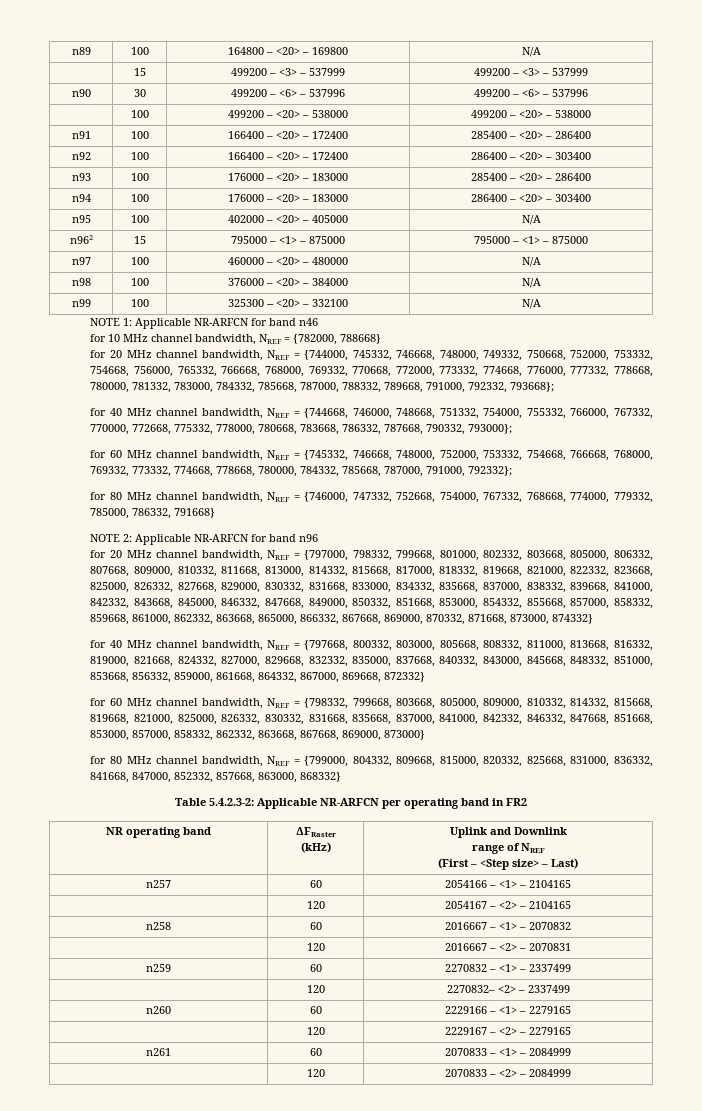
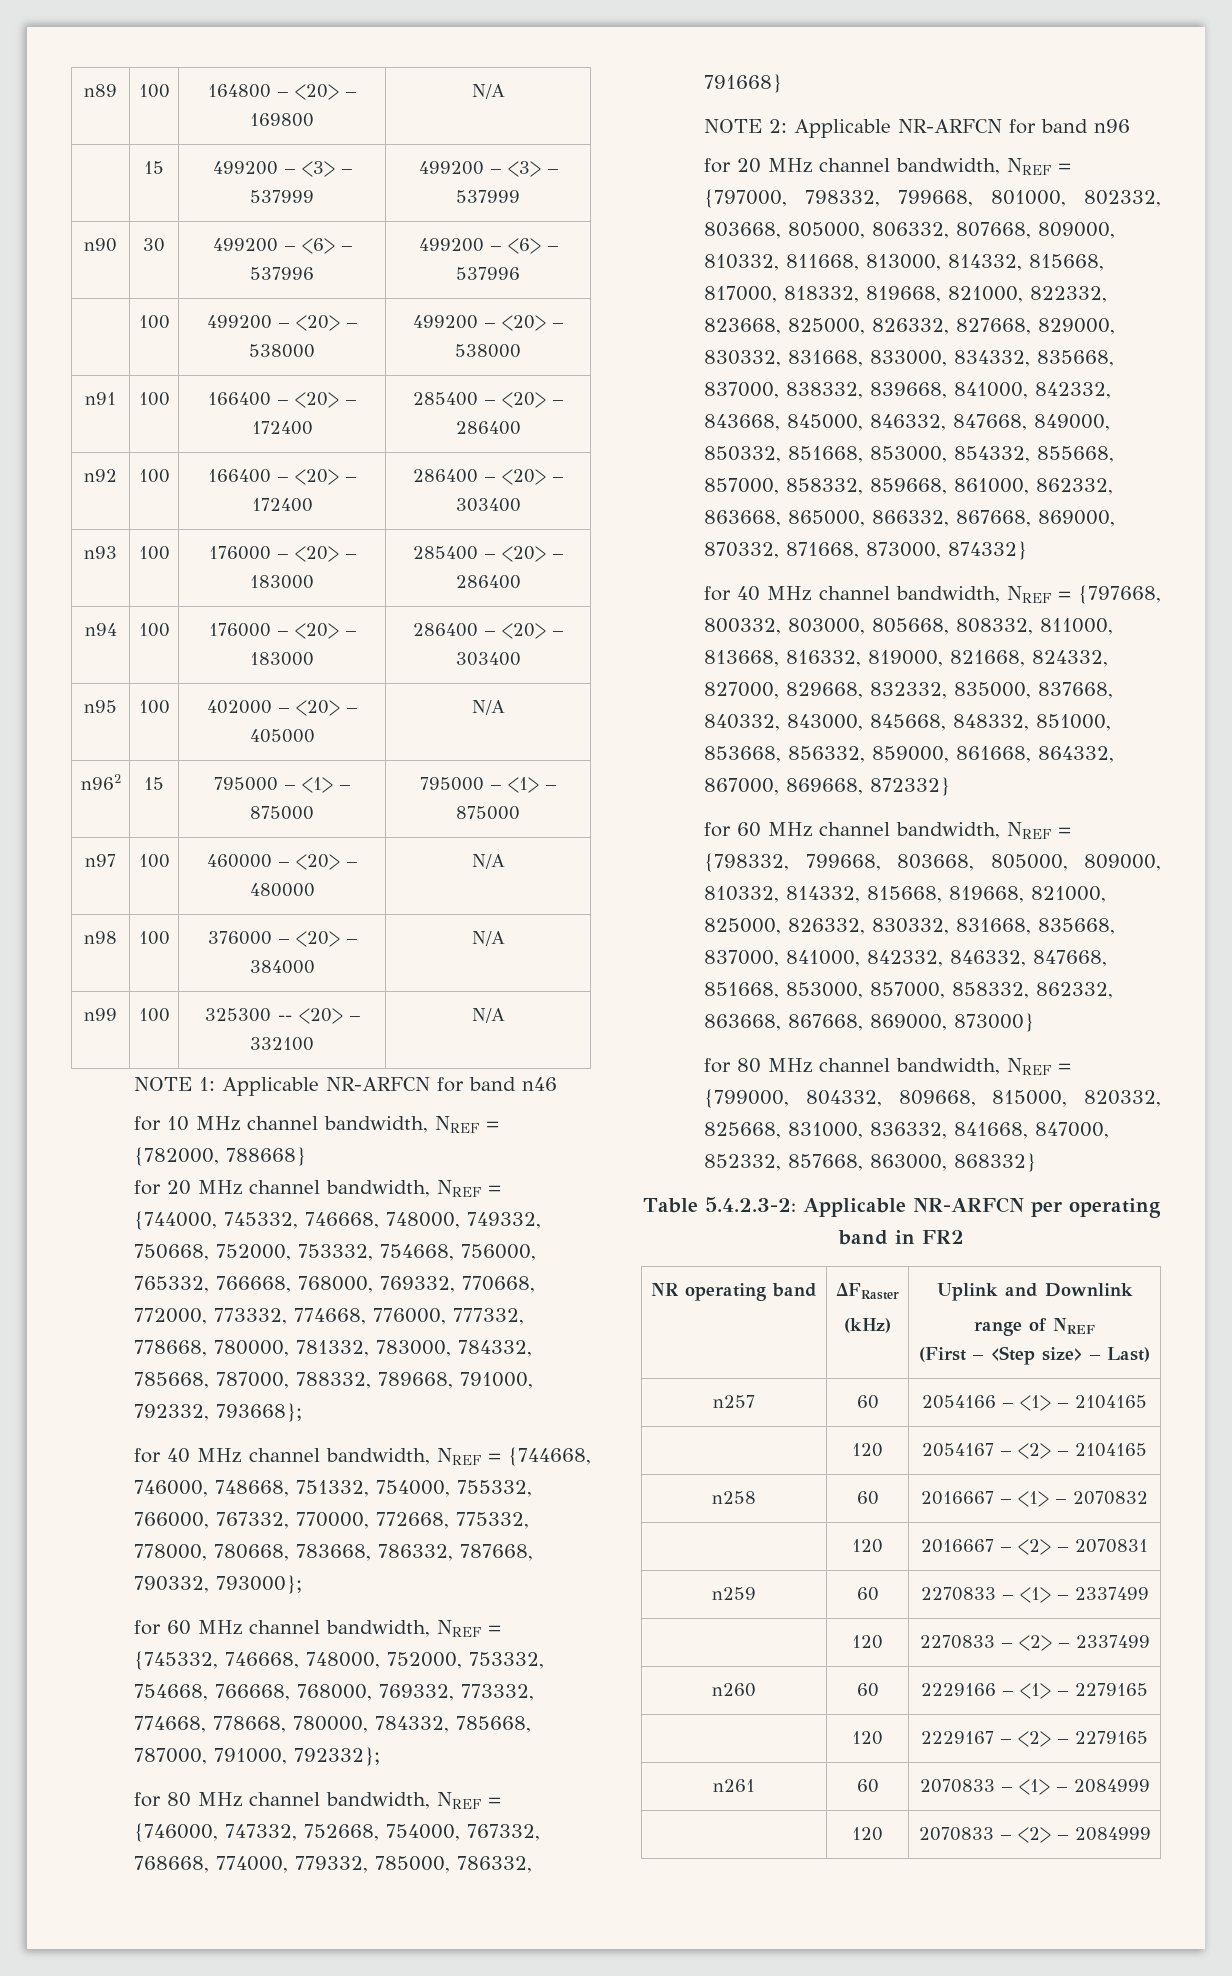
- n259 | 60 | 2270832 – <1> – 2337499
+ n259 | 60 | 2270833 – <1> – 2337499
- | 120 | 2270832– <2> – 2337499
+ | 120 | 2270833 – <2> – 2337499

